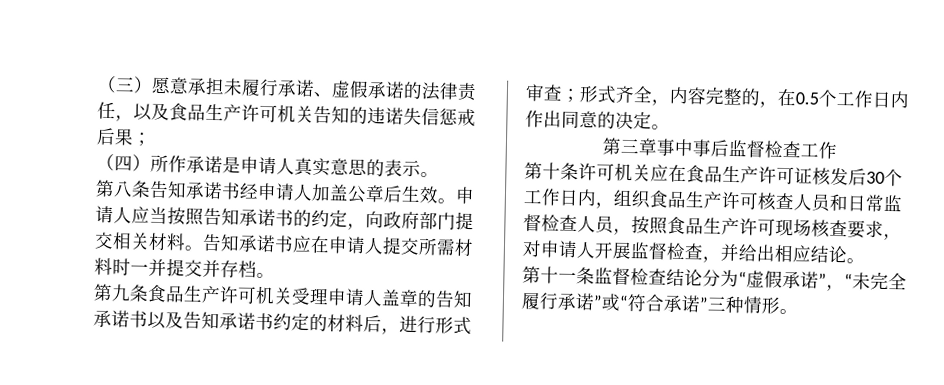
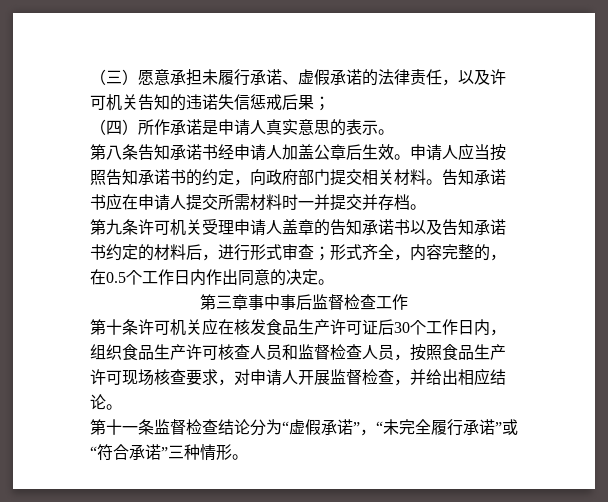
- （三）愿意承担未履行承诺、虚假承诺的法律责任，以及食品生产许可机关告知的违诺失信惩戒后果；
+ （三）愿意承担未履行承诺、虚假承诺的法律责任，以及许可机关告知的违诺失信惩戒后果；
- 第九条食品生产许可机关受理申请人盖章的告知承诺书以及告知承诺书约定的材料后，进行形式审查；形式齐全，内容完整的，在0.5个工作日内作出同意的决定。
+ 第九条许可机关受理申请人盖章的告知承诺书以及告知承诺书约定的材料后，进行形式审查；形式齐全，内容完整的，在0.5个工作日内作出同意的决定。
- 第十条许可机关应在食品生产许可证核发后30个工作日内，组织食品生产许可核查人员和日常监督检查人员，按照食品生产许可现场核查要求，对申请人开展监督检查，并给出相应结论。
+ 第十条许可机关应在核发食品生产许可证后30个工作日内，组织食品生产许可核查人员和监督检查人员，按照食品生产许可现场核查要求，对申请人开展监督检查，并给出相应结论。

